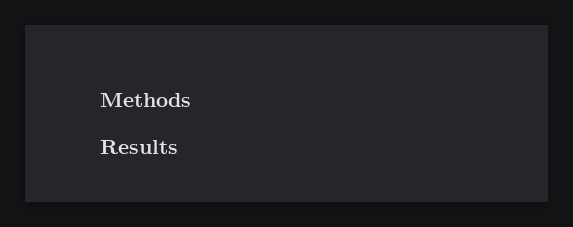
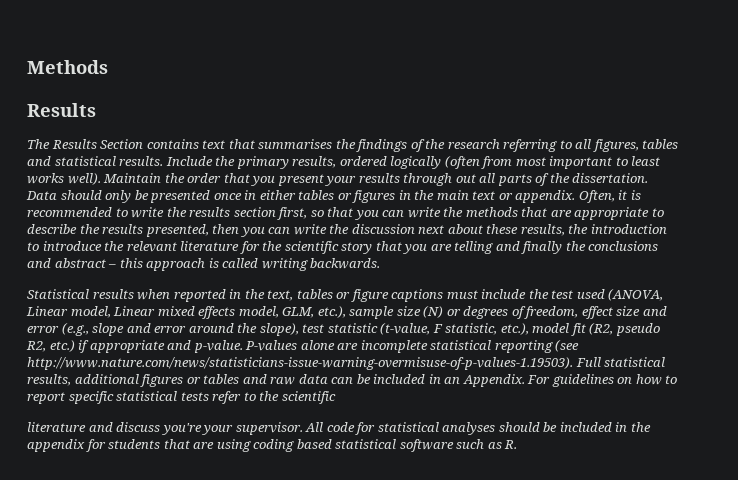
+ The Results Section contains text that summarises the findings of the research referring to all figures, tables and statistical results. Include the primary results, ordered logically (often from most important to least works well). Maintain the order that you present your results through out all parts of the dissertation. Data should only be presented once in either tables or figures in the main text or appendix. Often, it is recommended to write the results section first, so that you can write the methods that are appropriate to describe the results presented, then you can write the discussion next about these results, the introduction to introduce the relevant literature for the scientific story that you are telling and finally the conclusions and abstract – this approach is called writing backwards.
+ Statistical results when reported in the text, tables or figure captions must include the test used (ANOVA, Linear model, Linear mixed effects model, GLM, etc.), sample size (N) or degrees of freedom, effect size and error (e.g., slope and error around the slope), test statistic (t-value, F statistic, etc.), model fit (R2, pseudo R2, etc.) if appropriate and p-value. P-values alone are incomplete statistical reporting (see http://www.nature.com/news/statisticians-issue-warning-overmisuse-of-p-values-1.19503). Full statistical results, additional figures or tables and raw data can be included in an Appendix. For guidelines on how to report specific statistical tests refer to the scientific
+ literature and discuss you're your supervisor. All code for statistical analyses should be included in the appendix for students that are using coding based statistical software such as R.

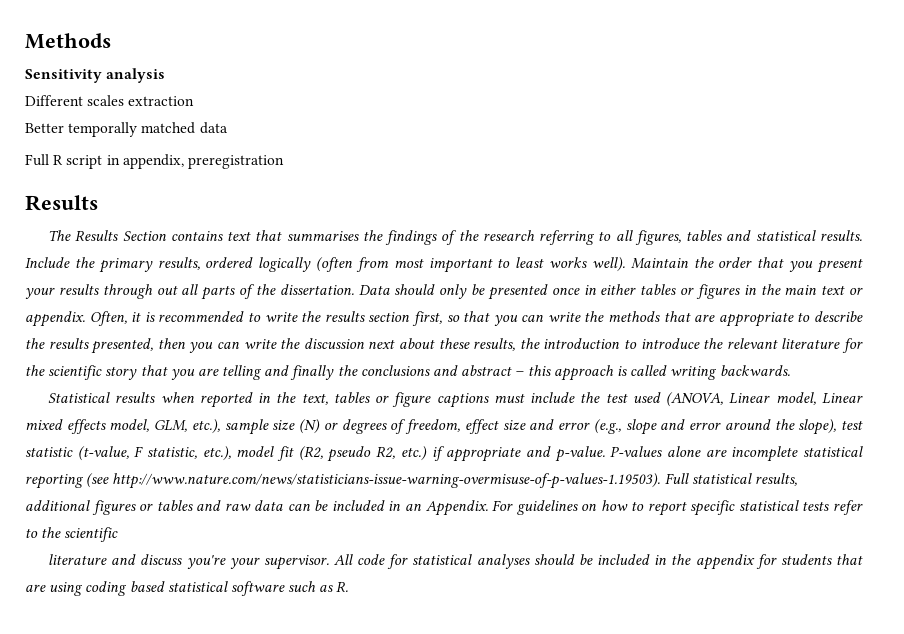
+ Sensitivity analysis
+ Different scales extraction
+ Better temporally matched data
+ Full R script in appendix, preregistration

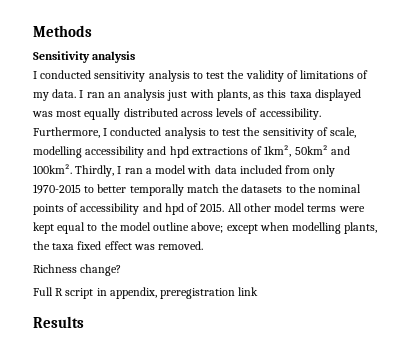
- Different scales extraction
- Better temporally matched data
+ I conducted sensitivity analysis to test the validity of limitations of my data. I ran an analysis just with plants, as this taxa displayed was most equally distributed across levels of accessibility. Furthermore, I conducted analysis to test the sensitivity of scale, modelling accessibility and hpd extractions of 1km², 50km² and 100km². Thirdly, I ran a model with data included from only 1970-2015 to better temporally match the datasets to the nominal points of accessibility and hpd of 2015. All other model terms were kept equal to the model outline above; except when modelling plants, the taxa fixed effect was removed.
+ Richness change?
- Full R script in appendix, preregistration
+ Full R script in appendix, preregistration link
  Results
- The Results Section contains text that summarises the findings of the research referring to all figures, tables and statistical results. Include the primary results, ordered logically (often from most important to least works well). Maintain the order that you present your results through out all parts of the dissertation. Data should only be presented once in either tables or figures in the main text or appendix. Often, it is recommended to write the results section first, so that you can write the methods that are appropriate to describe the results presented, then you can write the discussion next about these results, the introduction to introduce the relevant literature for the scientific story that you are telling and finally the conclusions and abstract – this approach is called writing backwards.
- Statistical results when reported in the text, tables or figure captions must include the test used (ANOVA, Linear model, Linear mixed effects model, GLM, etc.), sample size (N) or degrees of freedom, effect size and error (e.g., slope and error around the slope), test statistic (t-value, F statistic, etc.), model fit (R2, pseudo R2, etc.) if appropriate and p-value. P-values alone are incomplete statistical reporting (see http://www.nature.com/news/statisticians-issue-warning-overmisuse-of-p-values-1.19503). Full statistical results, additional figures or tables and raw data can be included in an Appendix. For guidelines on how to report specific statistical tests refer to the scientific
- literature and discuss you're your supervisor. All code for statistical analyses should be included in the appendix for students that are using coding based statistical software such as R.

